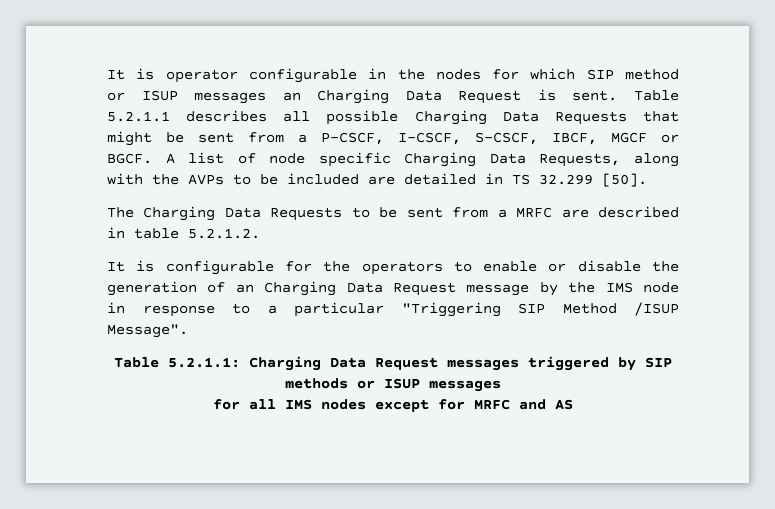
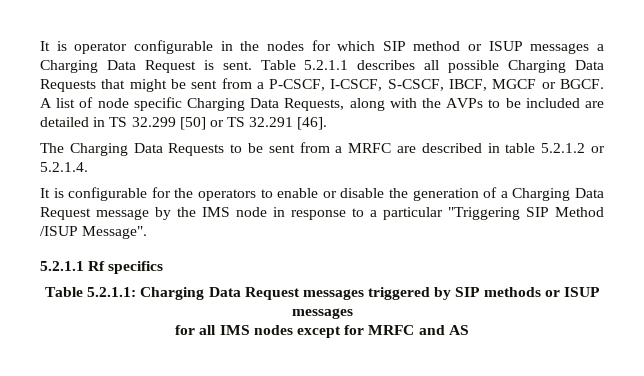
- It is operator configurable in the nodes for which SIP method or ISUP messages an Charging Data Request is sent.
+ It is operator configurable in the nodes for which SIP method or ISUP messages a Charging Data Request is sent.
- A list of node specific Charging Data Requests, along with the AVPs to be included are detailed in TS 32.299 [50].
+ A list of node specific Charging Data Requests, along with the AVPs to be included are detailed in TS 32.299 [50] or TS 32.291 [46].
- The Charging Data Requests to be sent from a MRFC are described in table 5.2.1.2.
+ The Charging Data Requests to be sent from a MRFC are described in table 5.2.1.2 or 5.2.1.4.
- It is configurable for the operators to enable or disable the generation of an Charging Data Request message by the IMS node in response to a particular "Triggering SIP Method /ISUP Message".
+ It is configurable for the operators to enable or disable the generation of a Charging Data Request message by the IMS node in response to a particular "Triggering SIP Method /ISUP Message".
+ 5.2.1.1 Rf specifics

